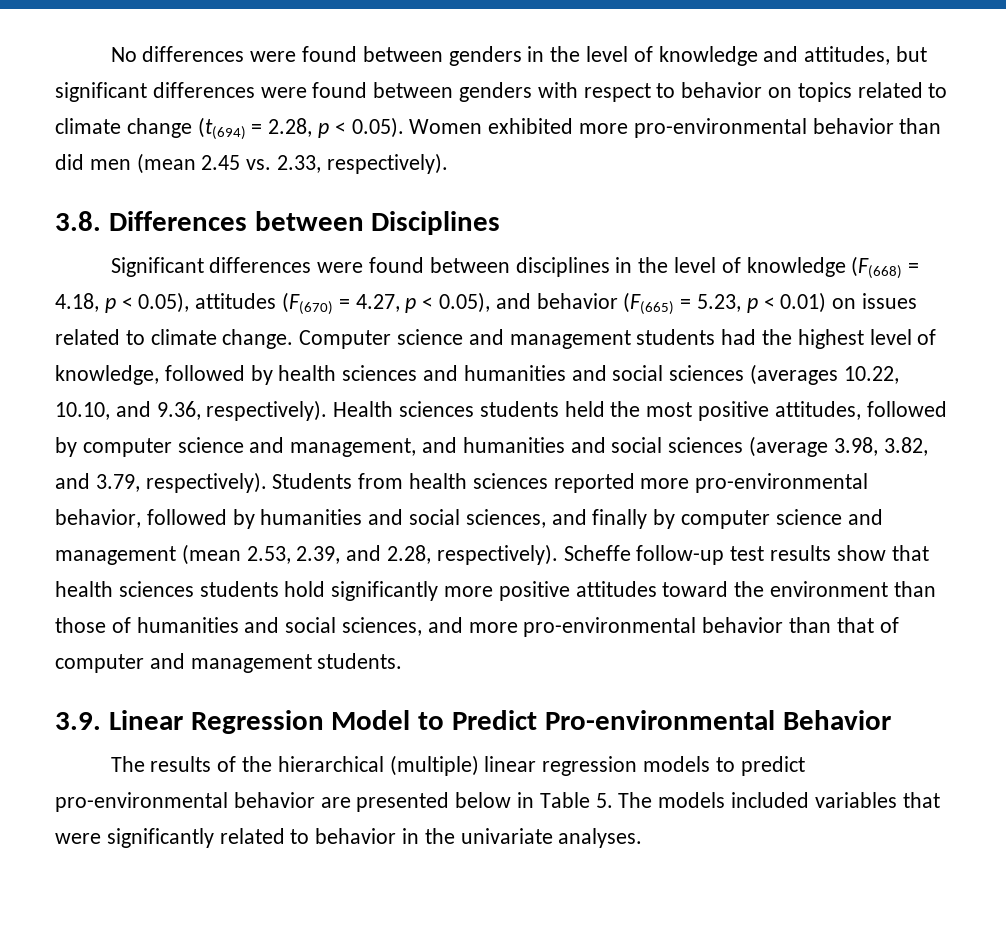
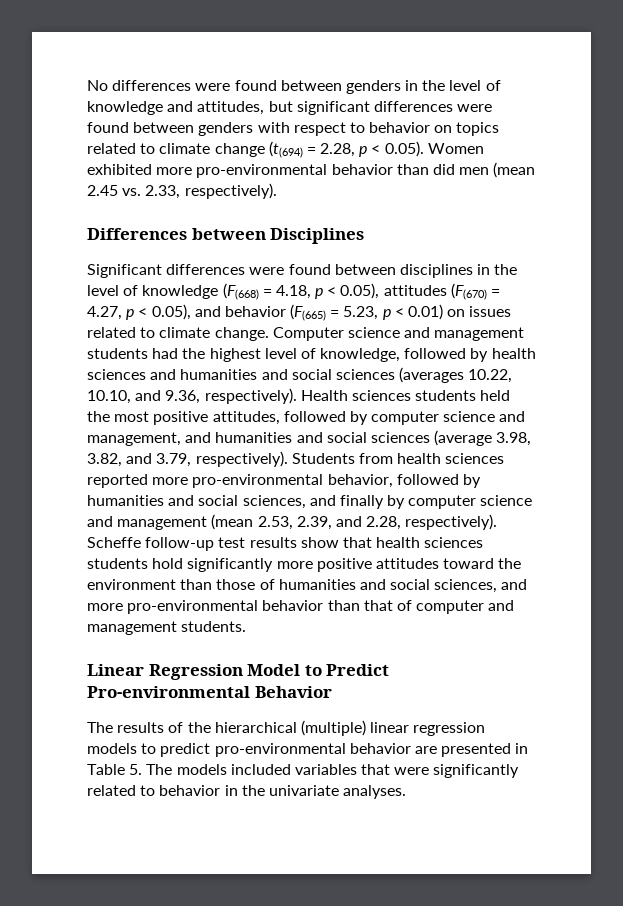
- 3.8. Differences between Disciplines
+ Differences between Disciplines
- 3.9. Linear Regression Model to Predict Pro-environmental Behavior
+ Linear Regression Model to Predict Pro-environmental Behavior
- The results of the hierarchical (multiple) linear regression models to predict pro-environmental behavior are presented below in Table 5. The models included variables that were significantly related to behavior in the univariate analyses.
+ The results of the hierarchical (multiple) linear regression models to predict pro-environmental behavior are presented in Table 5. The models included variables that were significantly related to behavior in the univariate analyses.

